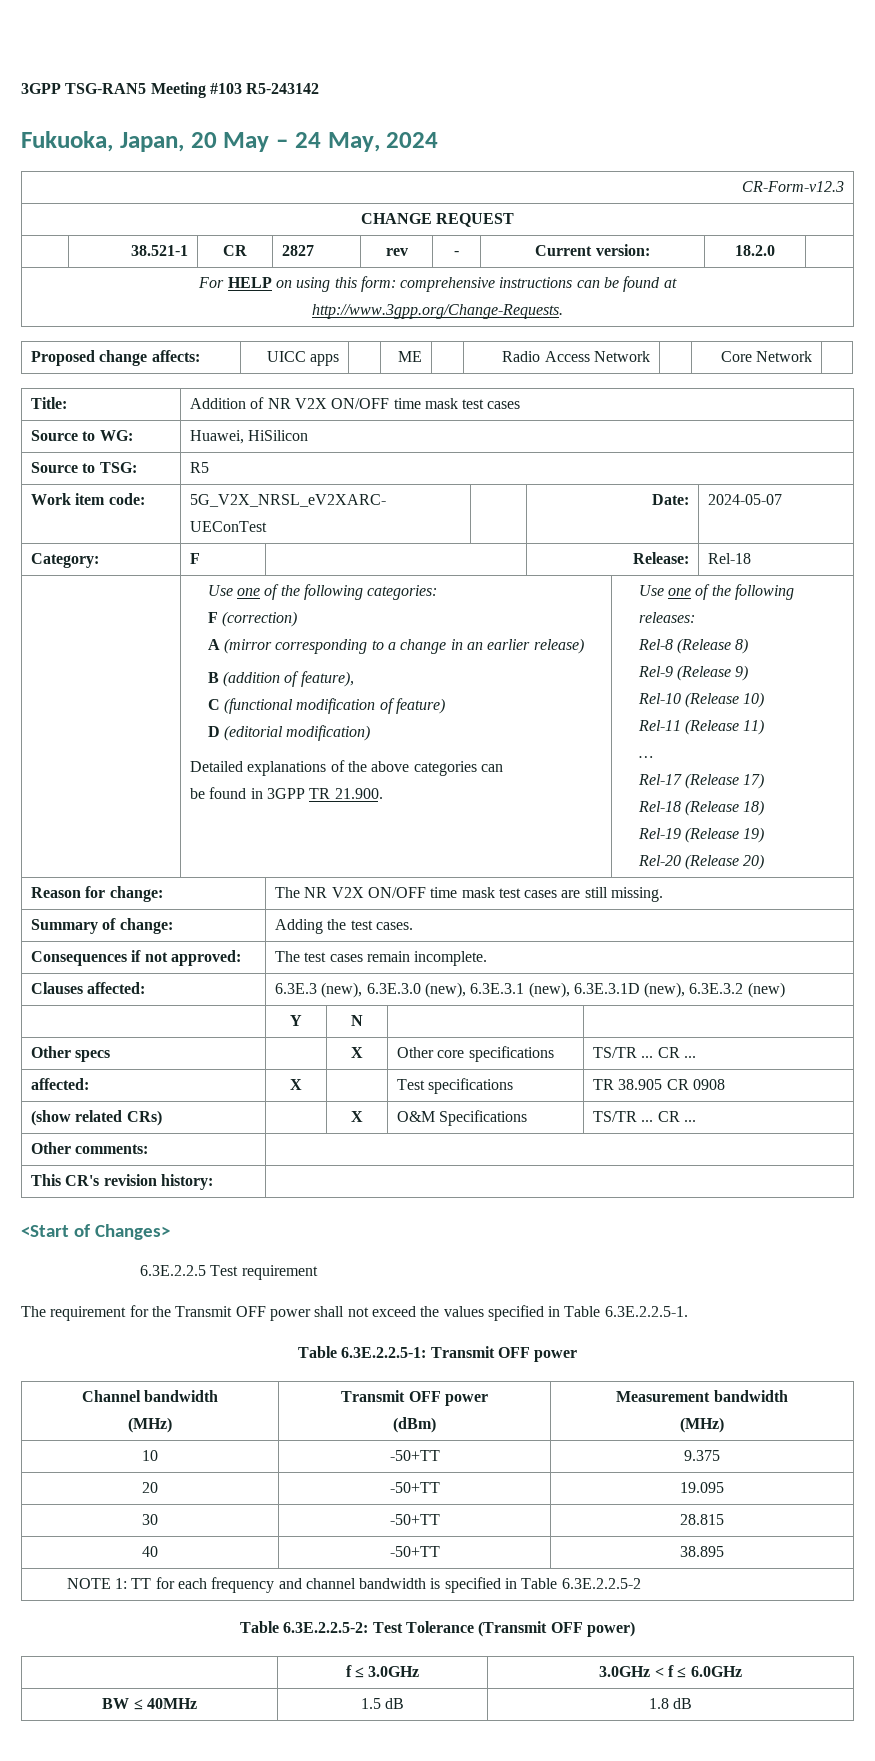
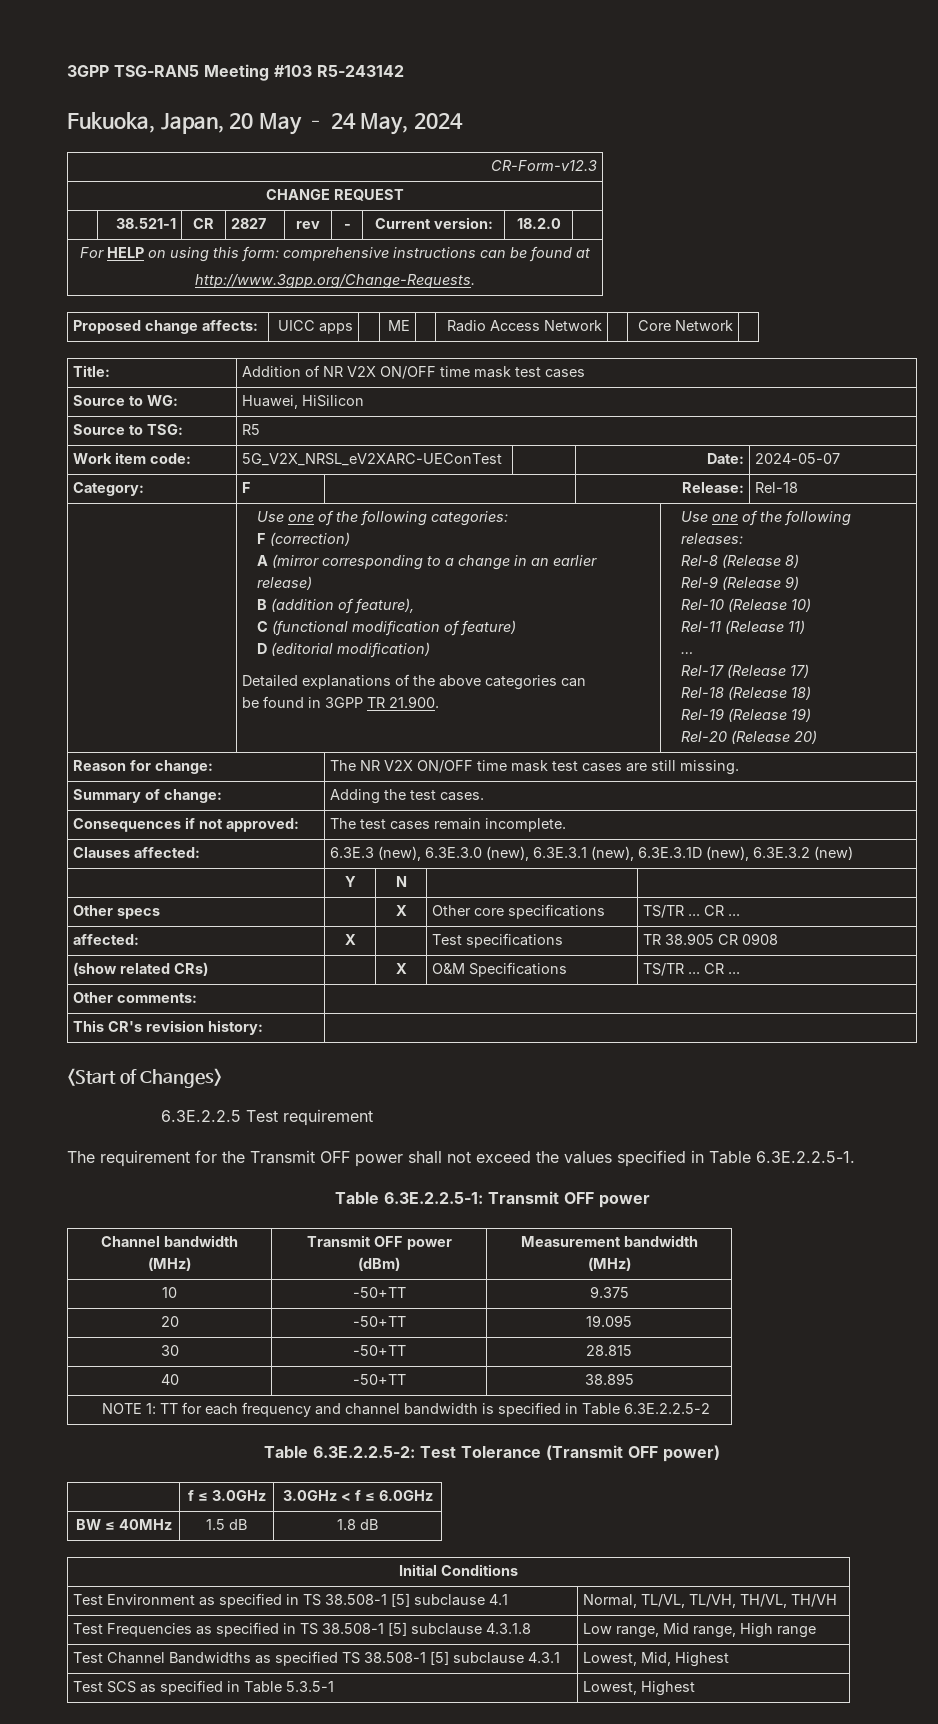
+ Initial Conditions
+ Test Environment as specified in TS 38.508-1 [5] subclause 4.1 | Normal, TL/VL, TL/VH, TH/VL, TH/VH
+ Test Frequencies as specified in TS 38.508-1 [5] subclause 4.3.1.8 | Low range, Mid range, High range
+ Test Channel Bandwidths as specified TS 38.508-1 [5] subclause 4.3.1 | Lowest, Mid, Highest
+ Test SCS as specified in Table 5.3.5-1 | Lowest, Highest

